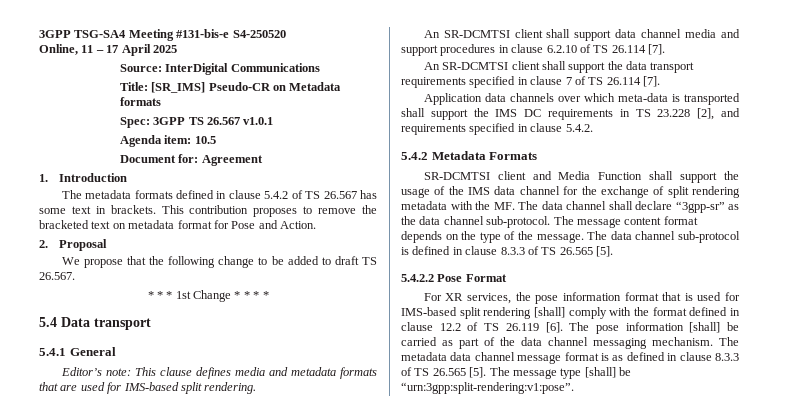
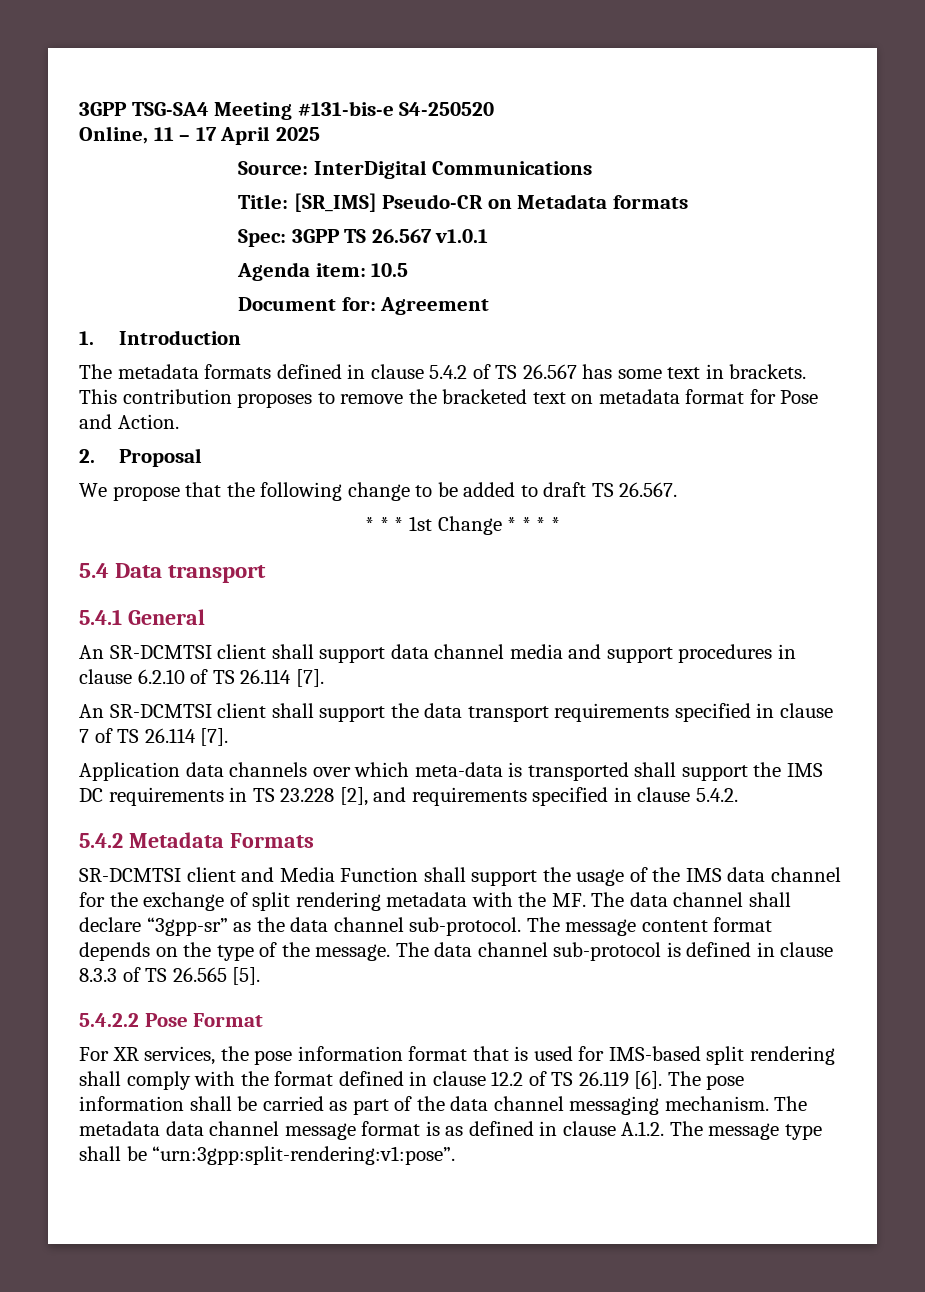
- Editor’s note: This clause defines media and metadata formats that are used for IMS-based split rendering.
- For XR services, the pose information format that is used for IMS-based split rendering [shall] comply with the format defined in clause 12.2 of TS 26.119 [6].
+ For XR services, the pose information format that is used for IMS-based split rendering shall comply with the format defined in clause 12.2 of TS 26.119 [6].
- The pose information [shall] be carried as part of the data channel messaging mechanism.
+ The pose information shall be carried as part of the data channel messaging mechanism.
- The metadata data channel message format is as defined in clause 8.3.3 of TS 26.565 [5]. The message type [shall] be “urn:3gpp:split-rendering:v1:pose”.
+ The metadata data channel message format is as defined in clause A.1.2. The message type shall be “urn:3gpp:split-rendering:v1:pose”.

